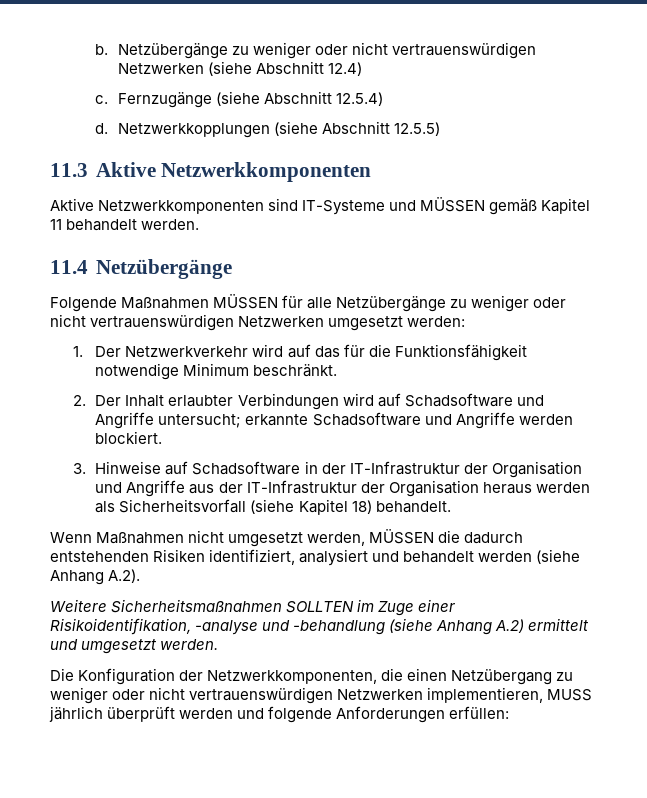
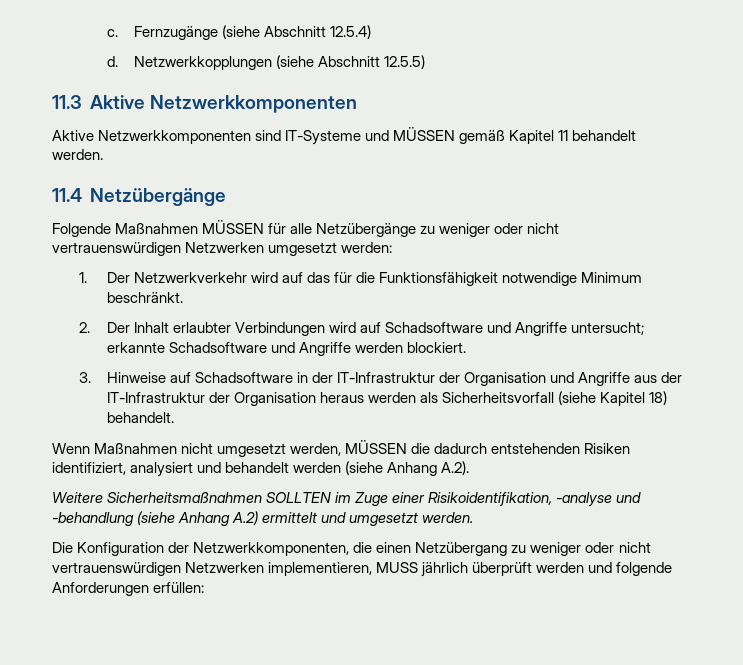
- b. Netzübergänge zu weniger oder nicht vertrauenswürdigen Netzwerken (siehe Abschnitt 12.4)

